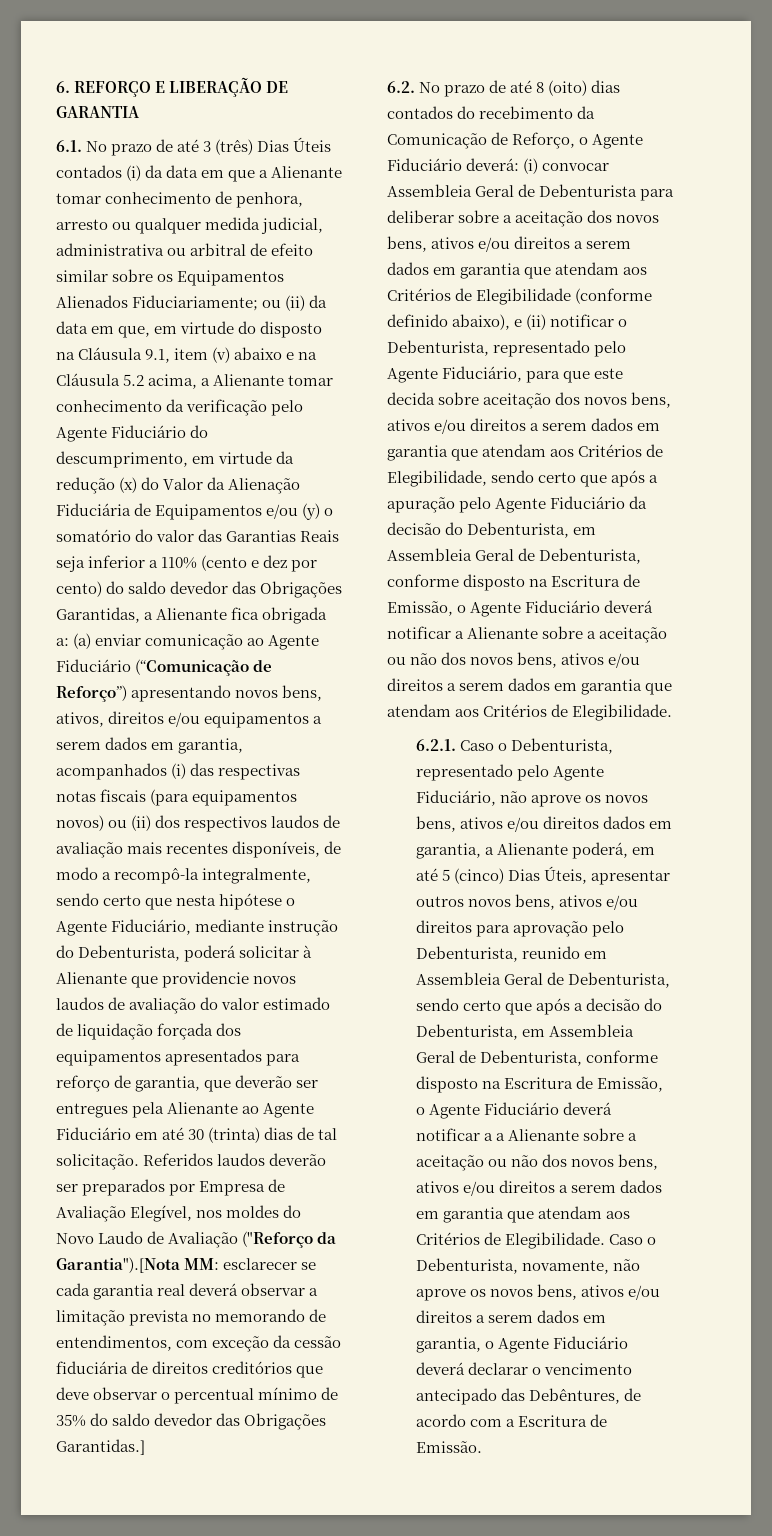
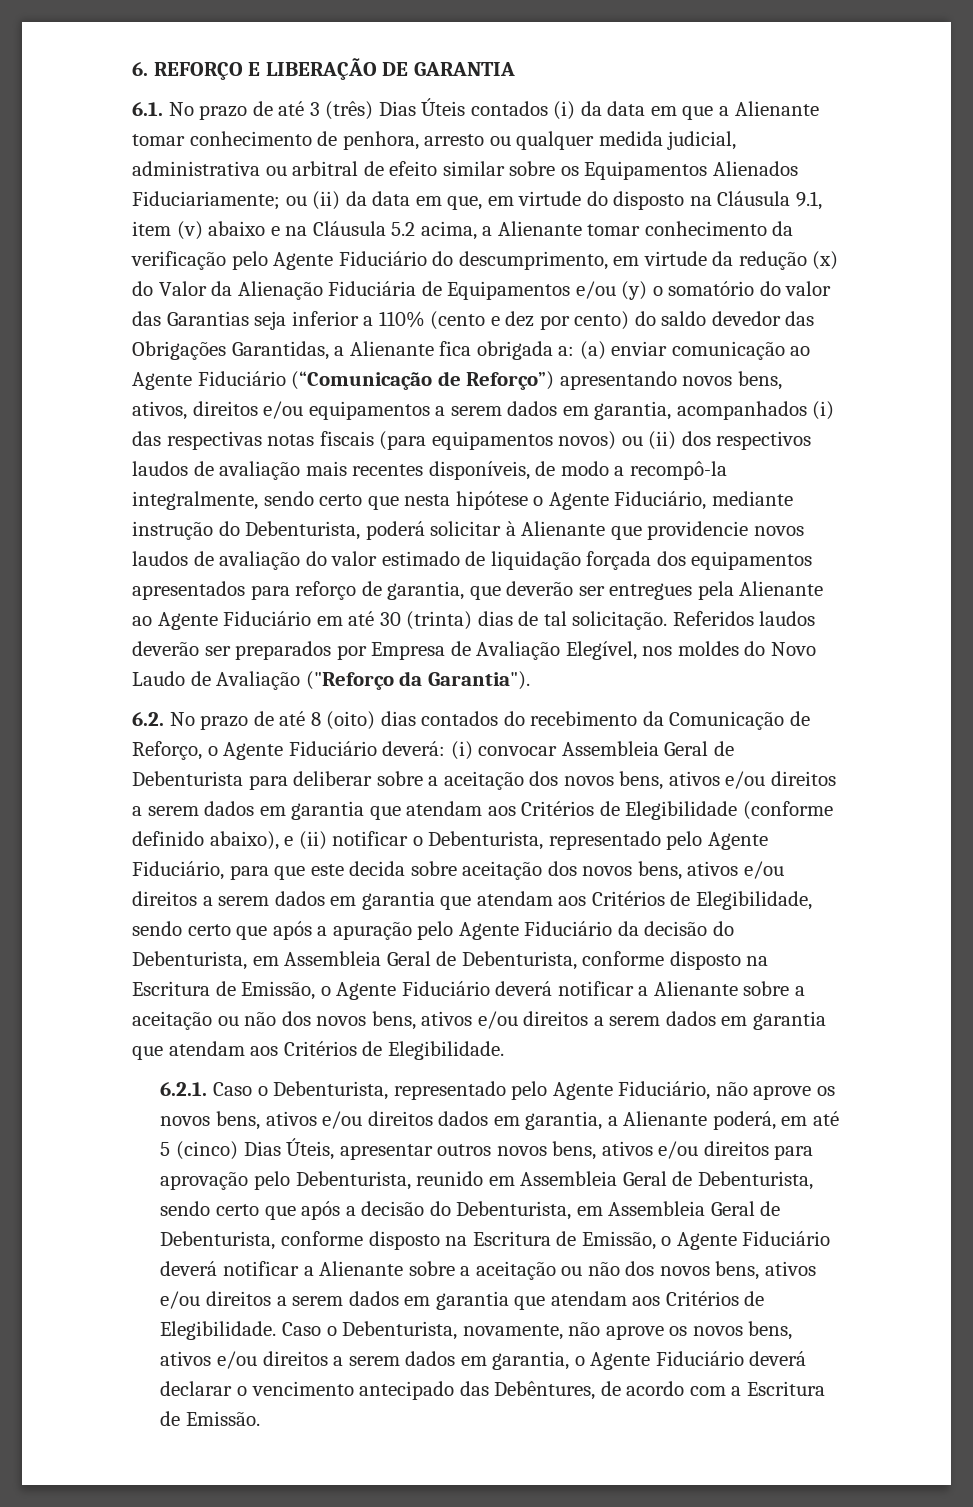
- ou (ii) da data em que, em virtude do disposto na Cláusula 9.1, item (v) abaixo e na Cláusula 5.2 acima, a Alienante tomar conhecimento da verificação pelo Agente Fiduciário do descumprimento, em virtude da redução (x) do Valor da Alienação Fiduciária de Equipamentos e/ou (y) o somatório do valor das Garantias Reais seja inferior a 110% (cento e dez por cento) do saldo devedor das Obrigações Garantidas, a Alienante fica obrigada a:
+ ou (ii) da data em que, em virtude do disposto na Cláusula 9.1, item (v) abaixo e na Cláusula 5.2 acima, a Alienante tomar conhecimento da verificação pelo Agente Fiduciário do descumprimento, em virtude da redução (x) do Valor da Alienação Fiduciária de Equipamentos e/ou (y) o somatório do valor das Garantias seja inferior a 110% (cento e dez por cento) do saldo devedor das Obrigações Garantidas, a Alienante fica obrigada a:
- Referidos laudos deverão ser preparados por Empresa de Avaliação Elegível, nos moldes do Novo Laudo de Avaliação ("Reforço da Garantia").[Nota MM: esclarecer se cada garantia real deverá observar a limitação prevista no memorando de entendimentos, com exceção da cessão fiduciária de direitos creditórios que deve observar o percentual mínimo de 35% do saldo devedor das Obrigações Garantidas.]
+ Referidos laudos deverão ser preparados por Empresa de Avaliação Elegível, nos moldes do Novo Laudo de Avaliação ("Reforço da Garantia").
- 6.2.1. Caso o Debenturista, representado pelo Agente Fiduciário, não aprove os novos bens, ativos e/ou direitos dados em garantia, a Alienante poderá, em até 5 (cinco) Dias Úteis, apresentar outros novos bens, ativos e/ou direitos para aprovação pelo Debenturista, reunido em Assembleia Geral de Debenturista, sendo certo que após a decisão do Debenturista, em Assembleia Geral de Debenturista, conforme disposto na Escritura de Emissão, o Agente Fiduciário deverá notificar a a Alienante sobre a aceitação ou não dos novos bens, ativos e/ou direitos a serem dados em garantia que atendam aos Critérios de Elegibilidade.
+ 6.2.1. Caso o Debenturista, representado pelo Agente Fiduciário, não aprove os novos bens, ativos e/ou direitos dados em garantia, a Alienante poderá, em até 5 (cinco) Dias Úteis, apresentar outros novos bens, ativos e/ou direitos para aprovação pelo Debenturista, reunido em Assembleia Geral de Debenturista, sendo certo que após a decisão do Debenturista, em Assembleia Geral de Debenturista, conforme disposto na Escritura de Emissão, o Agente Fiduciário deverá notificar a Alienante sobre a aceitação ou não dos novos bens, ativos e/ou direitos a serem dados em garantia que atendam aos Critérios de Elegibilidade.

